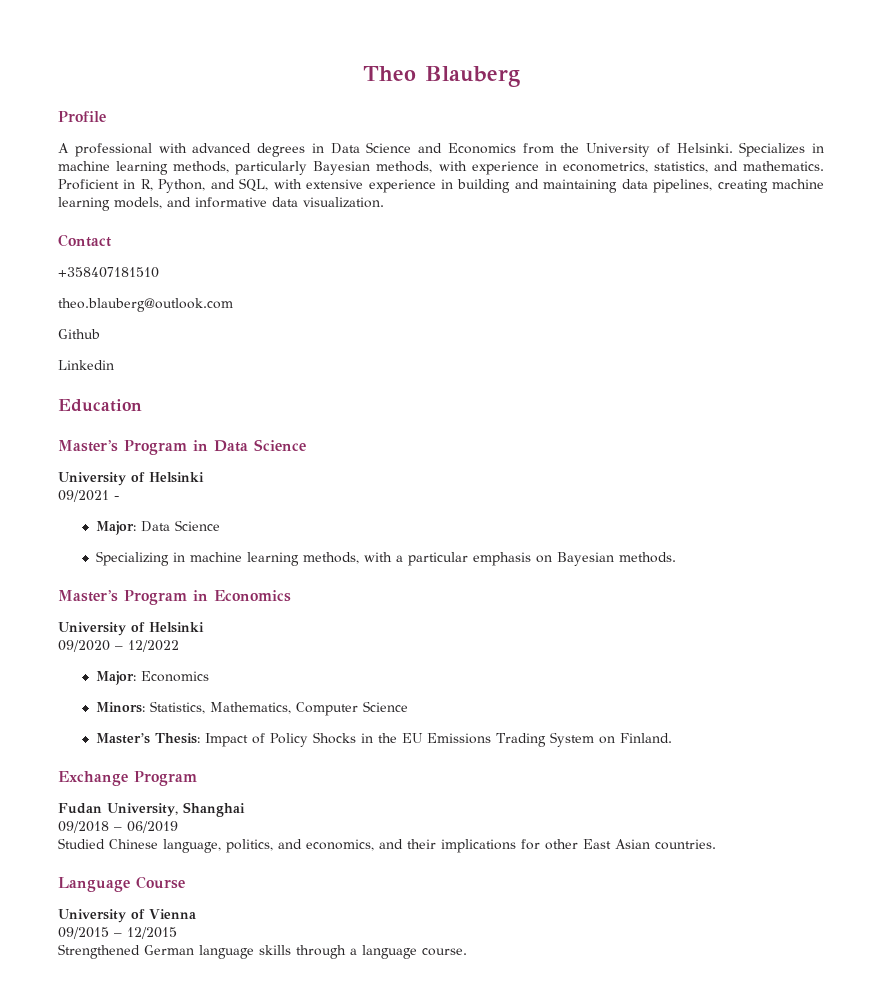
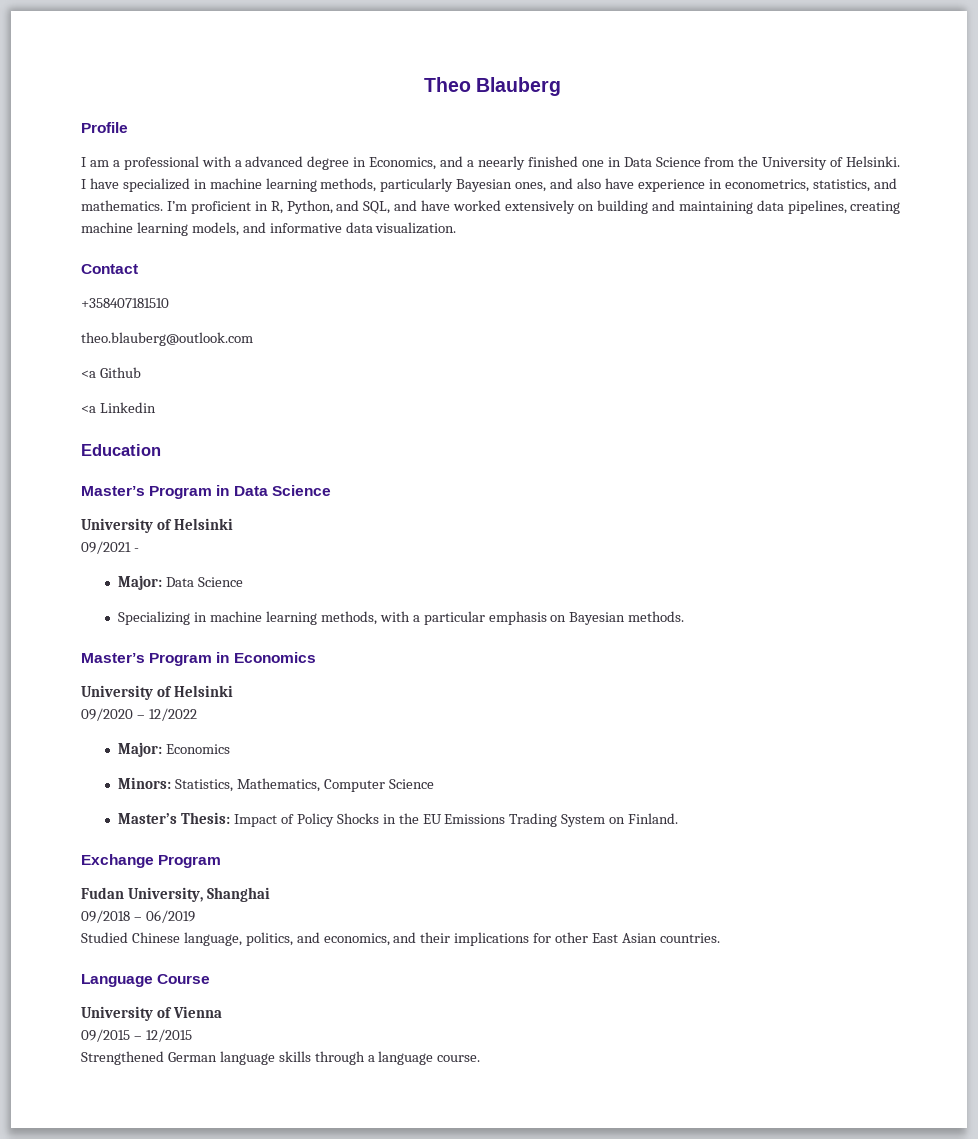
- A professional with advanced degrees in Data Science and Economics from the University of Helsinki.
+ I am a professional with a advanced degree in Economics, and a neearly finished one in Data Science from the University of Helsinki.
- Specializes in machine learning methods, particularly Bayesian methods, with experience in econometrics, statistics, and mathematics.
+ I have specialized in machine learning methods, particularly Bayesian ones, and also have experience in econometrics, statistics, and mathematics.
- Proficient in R, Python, and SQL, with extensive experience in building and maintaining data pipelines, creating machine learning models, and informative data visualization.
+ I’m proficient in R, Python, and SQL, and have worked extensively on building and maintaining data pipelines, creating machine learning models, and informative data visualization.
- Github
+ <a Github
- Linkedin
+ <a Linkedin

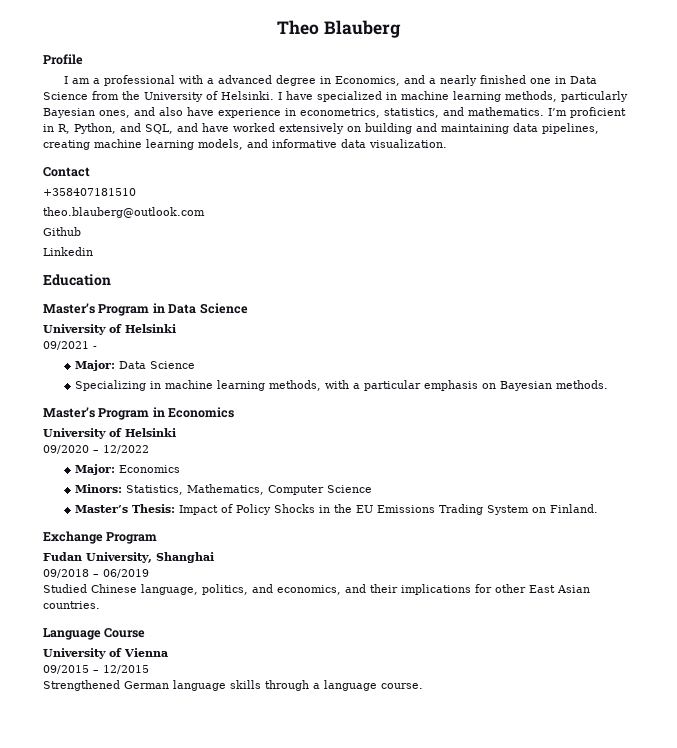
- I am a professional with a advanced degree in Economics, and a neearly finished one in Data Science from the University of Helsinki.
+ I am a professional with a advanced degree in Economics, and a nearly finished one in Data Science from the University of Helsinki.
- <a Github
+ Github
- <a Linkedin
+ Linkedin

